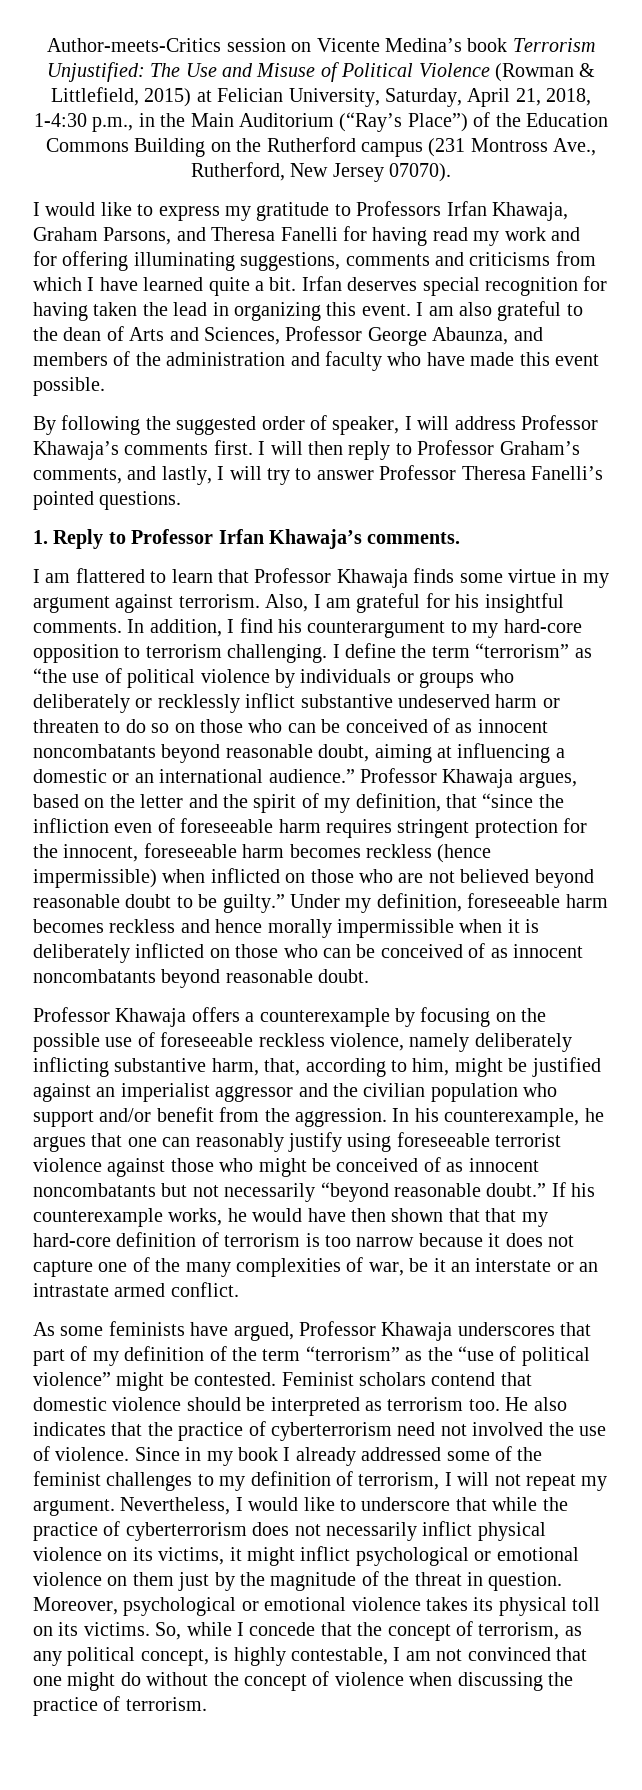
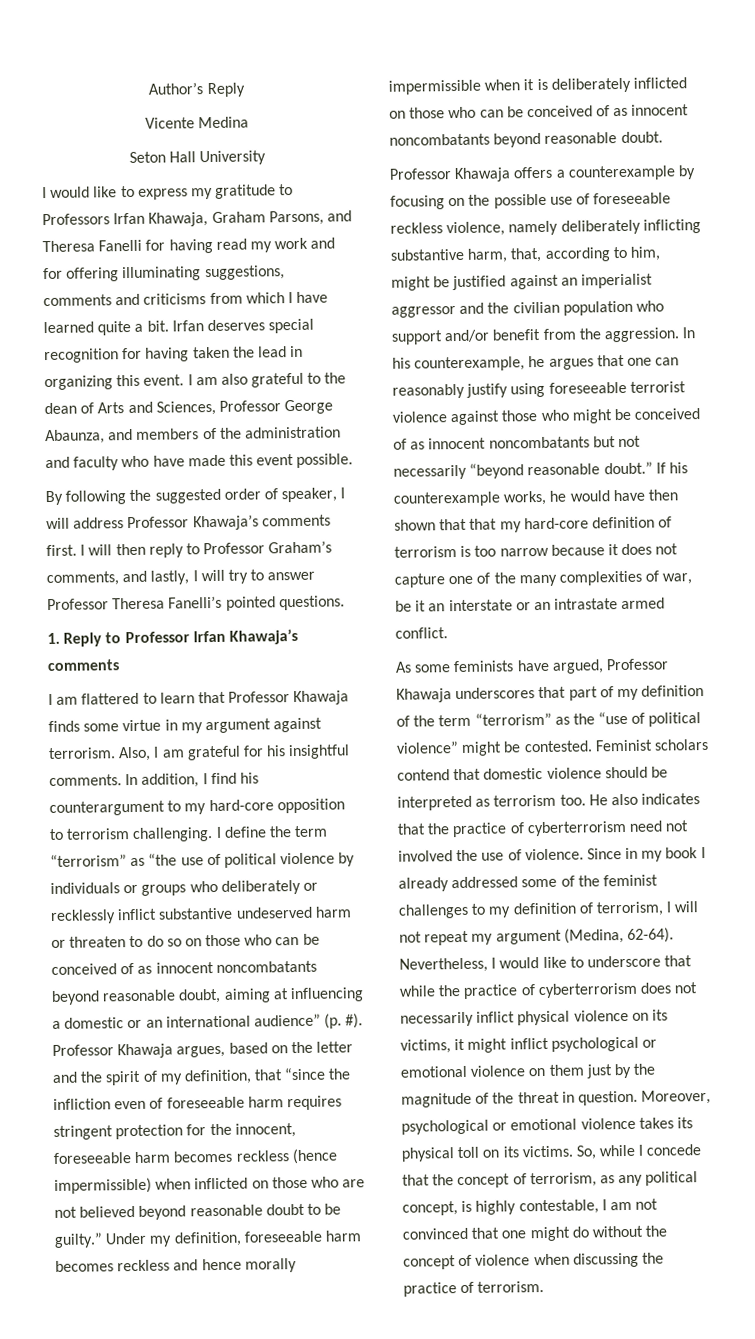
- Author-meets-Critics session on Vicente Medina’s book Terrorism Unjustified: The Use and Misuse of Political Violence (Rowman & Littlefield, 2015) at Felician University, Saturday, April 21, 2018, 1-4:30 p.m., in the Main Auditorium (“Ray’s Place”) of the Education Commons Building on the Rutherford campus (231 Montross Ave., Rutherford, New Jersey 07070).
+ Author’s Reply
+ Vicente Medina
+ Seton Hall University
- 1. Reply to Professor Irfan Khawaja’s comments.
+ 1. Reply to Professor Irfan Khawaja’s comments
- I define the term “terrorism” as “the use of political violence by individuals or groups who deliberately or recklessly inflict substantive undeserved harm or threaten to do so on those who can be conceived of as innocent noncombatants beyond reasonable doubt, aiming at influencing a domestic or an international audience.”
+ I define the term “terrorism” as “the use of political violence by individuals or groups who deliberately or recklessly inflict substantive undeserved harm or threaten to do so on those who can be conceived of as innocent noncombatants beyond reasonable doubt, aiming at influencing a domestic or an international audience” (p. #).
- Since in my book I already addressed some of the feminist challenges to my definition of terrorism, I will not repeat my argument.
+ Since in my book I already addressed some of the feminist challenges to my definition of terrorism, I will not repeat my argument (Medina, 62-64).

